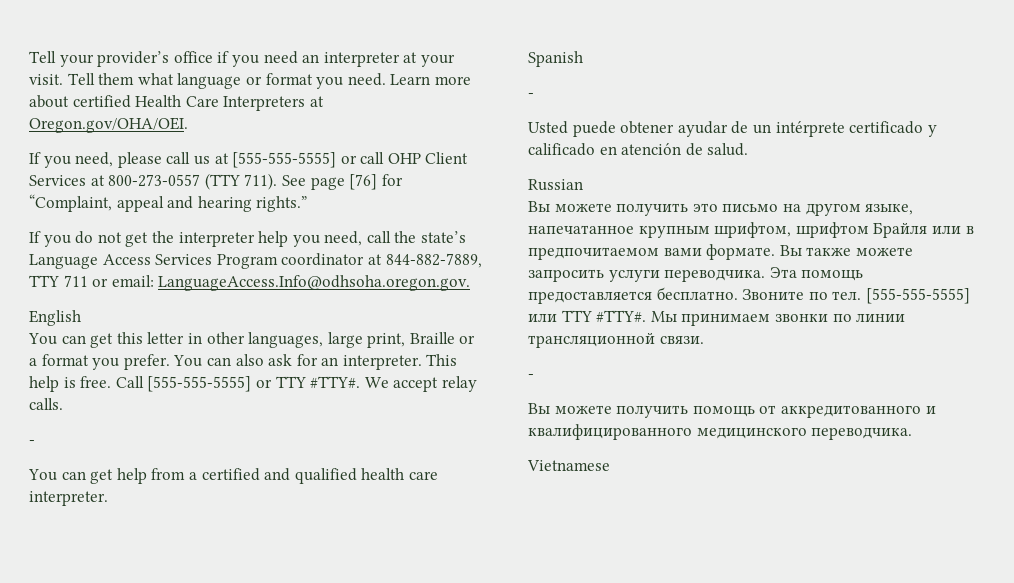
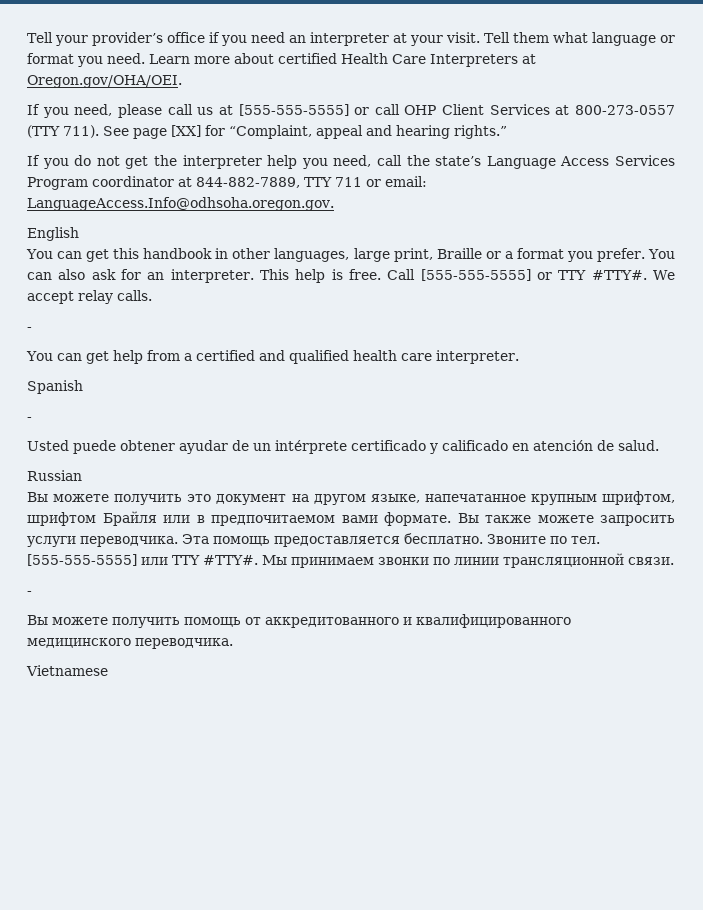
- See page [76] for “Complaint, appeal and hearing rights.”
+ See page [XX] for “Complaint, appeal and hearing rights.”
- You can get this letter in other languages, large print, Braille or a format you prefer.
+ You can get this handbook in other languages, large print, Braille or a format you prefer.
- Вы можете получить это письмо на другом языке, напечатанное крупным шрифтом, шрифтом Брайля или в предпочитаемом вами формате.
+ Вы можете получить это документ на другом языке, напечатанное крупным шрифтом, шрифтом Брайля или в предпочитаемом вами формате.

